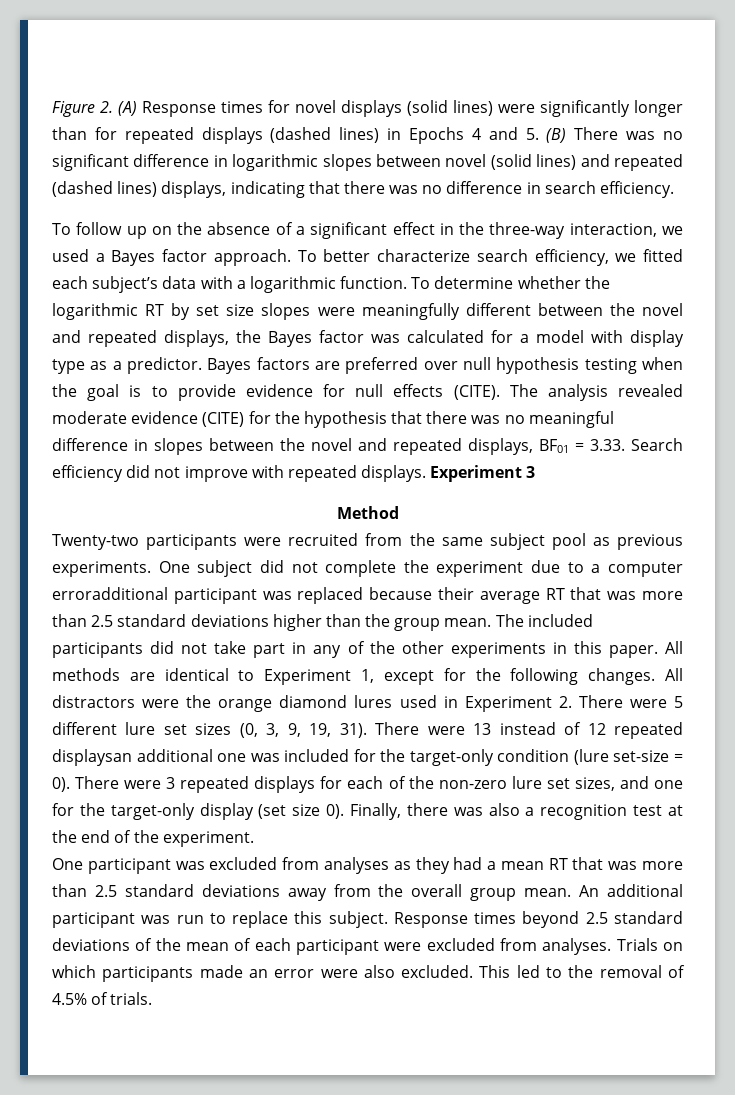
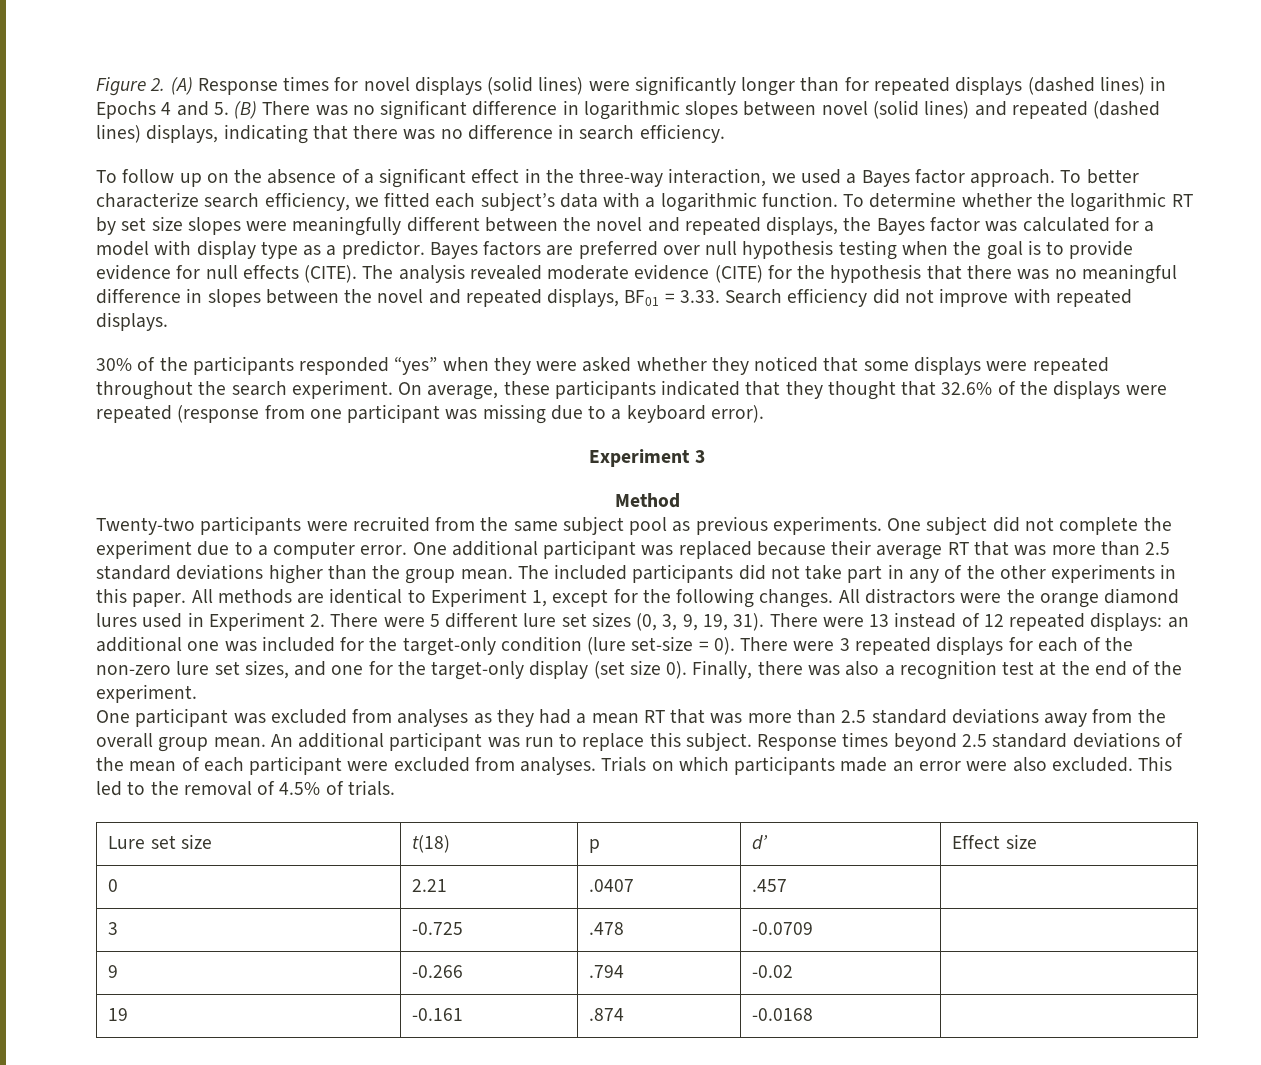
- The analysis revealed moderate evidence (CITE) for the hypothesis that there was no meaningful difference in slopes between the novel and repeated displays, BF01 = 3.33. Search efficiency did not improve with repeated displays. Experiment 3
+ The analysis revealed moderate evidence (CITE) for the hypothesis that there was no meaningful difference in slopes between the novel and repeated displays, BF01 = 3.33. Search efficiency did not improve with repeated displays.
+ 30% of the participants responded “yes” when they were asked whether they noticed that some displays were repeated throughout the search experiment. On average, these participants indicated that they thought that 32.6% of the displays were repeated (response from one participant was missing due to a keyboard error).
+ Experiment 3
- One subject did not complete the experiment due to a computer erroradditional participant was replaced because their average RT that was more than 2.5 standard deviations higher than the group mean.
+ One subject did not complete the experiment due to a computer error. One additional participant was replaced because their average RT that was more than 2.5 standard deviations higher than the group mean.
- There were 13 instead of 12 repeated displaysan additional one was included for the target-only condition (lure set-size = 0).
+ There were 13 instead of 12 repeated displays: an additional one was included for the target-only condition (lure set-size = 0).
+ Lure set size | t(18) | p | d’ | Effect size
+ 0 | 2.21 | .0407 | .457 |
+ 3 | -0.725 | .478 | -0.0709 |
+ 9 | -0.266 | .794 | -0.02 |
+ 19 | -0.161 | .874 | -0.0168 |

